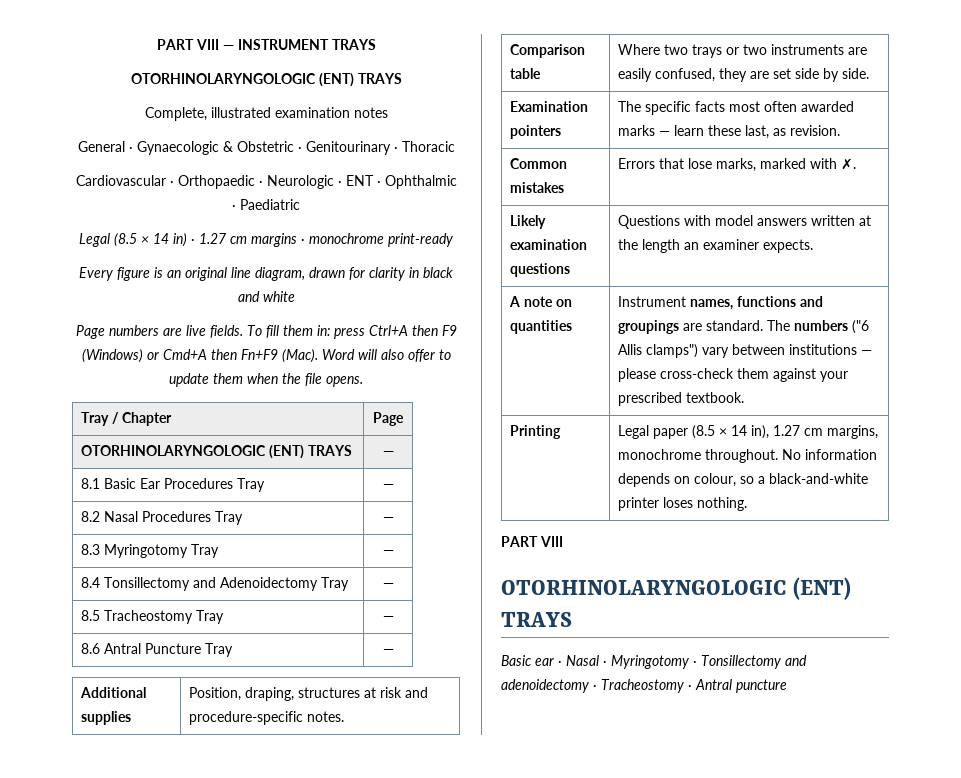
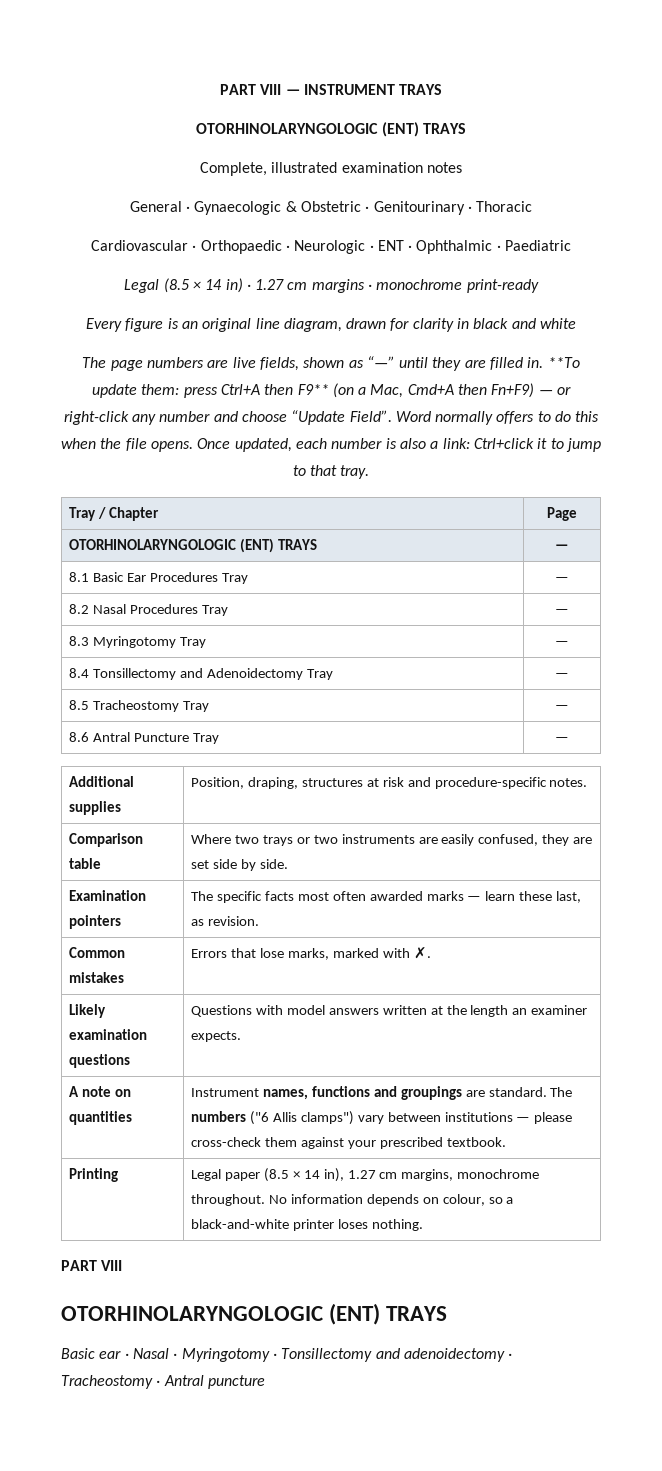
- Page numbers are live fields. To fill them in: press Ctrl+A then F9 (Windows) or Cmd+A then Fn+F9 (Mac). Word will also offer to update them when the file opens.
+ The page numbers are live fields, shown as “—” until they are filled in. **To update them: press Ctrl+A then F9** (on a Mac, Cmd+A then Fn+F9) — or right-click any number and choose “Update Field”. Word normally offers to do this when the file opens. Once updated, each number is also a link: Ctrl+click it to jump to that tray.

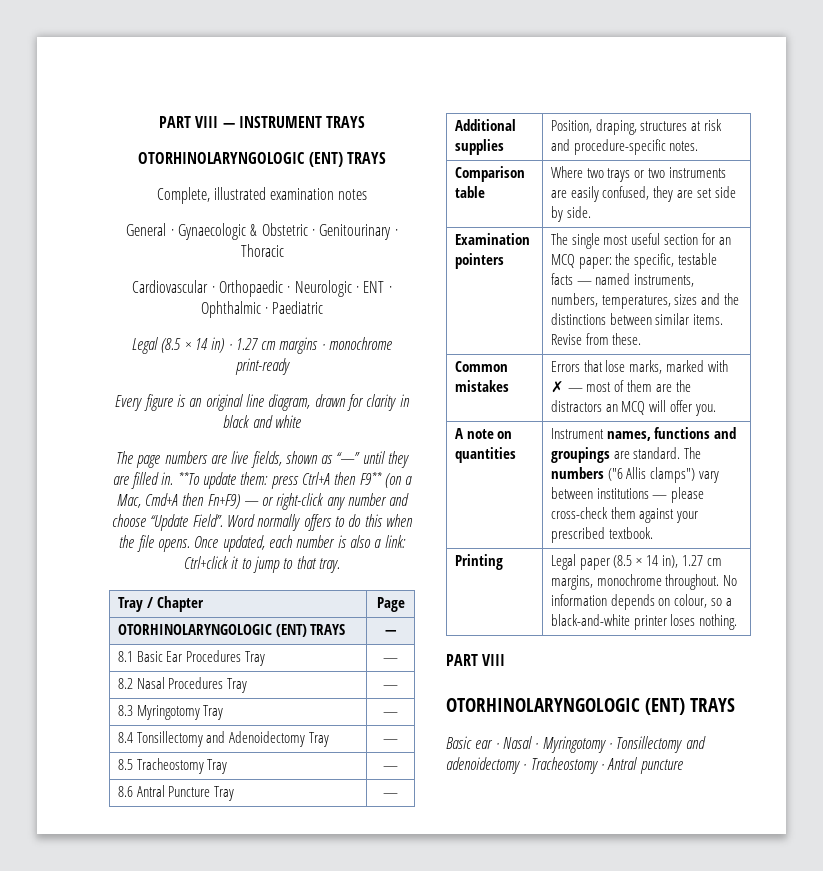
- Examination pointers | The specific facts most often awarded marks — learn these last, as revision.
+ Examination pointers | The single most useful section for an MCQ paper: the specific, testable facts — named instruments, numbers, temperatures, sizes and the distinctions between similar items. Revise from these.
- Common mistakes | Errors that lose marks, marked with ✗.
- Likely examination questions | Questions with model answers written at the length an examiner expects.
+ Common mistakes | Errors that lose marks, marked with ✗ — most of them are the distractors an MCQ will offer you.

